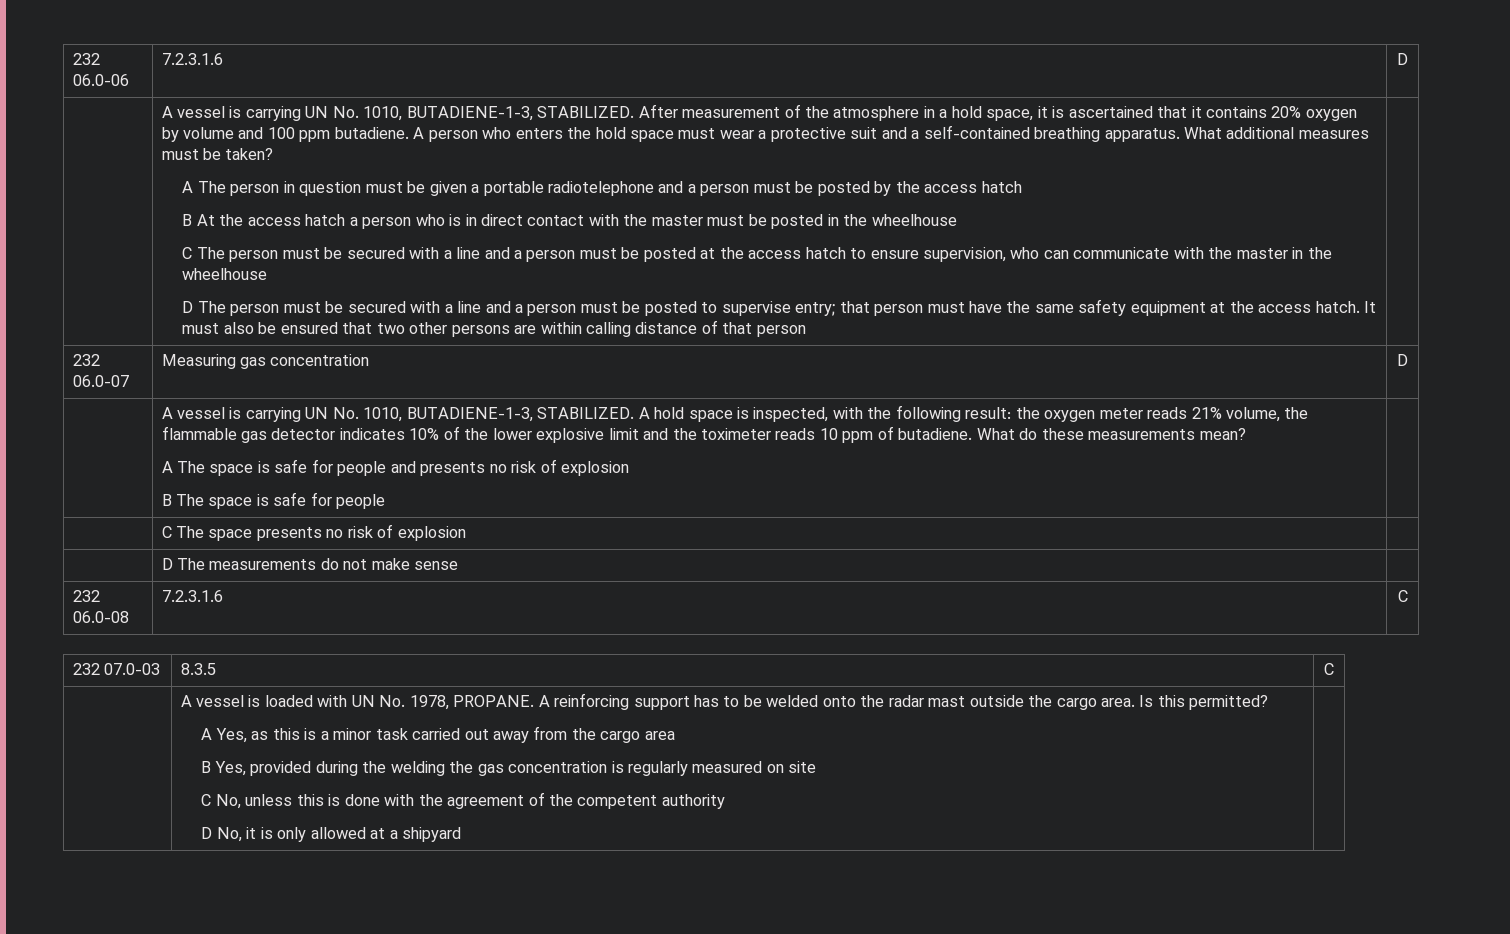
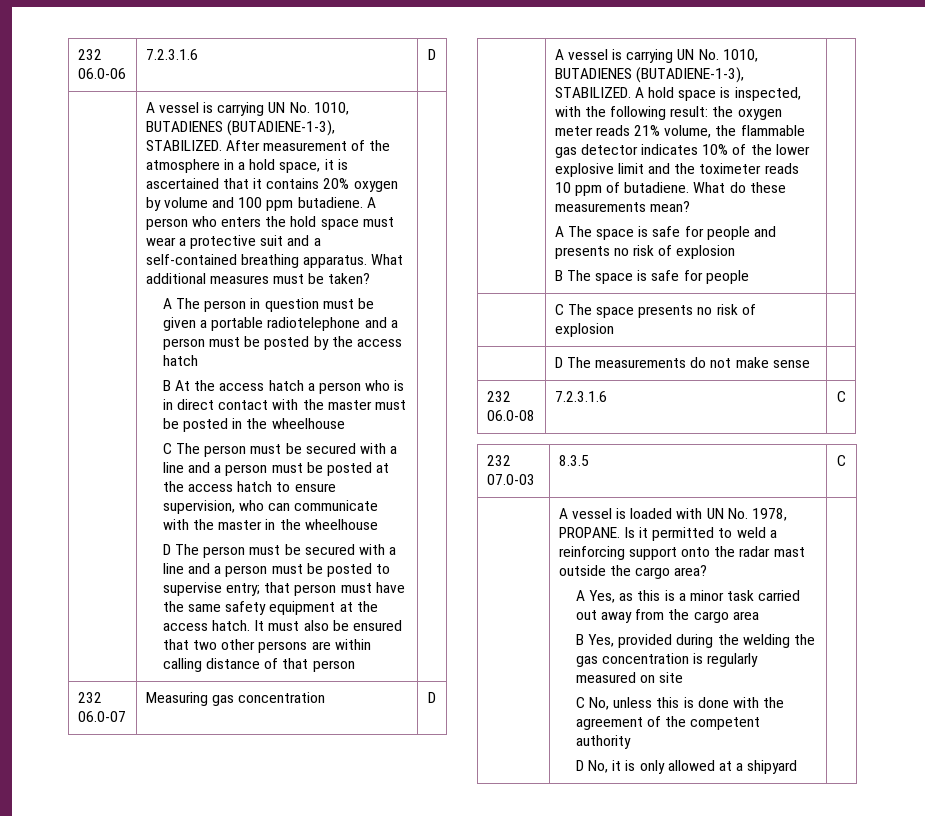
  232 06.0-06 | 7.2.3.1.6 | D
- | A vessel is carrying UN No. 1010, BUTADIENE-1-3, STABILIZED.
+ | A vessel is carrying UN No. 1010, BUTADIENES (BUTADIENE-1-3), STABILIZED.
  232 06.0-07 | Measuring gas concentration | D
- | A vessel is carrying UN No. 1010, BUTADIENE-1-3, STABILIZED.
+ | A vessel is carrying UN No. 1010, BUTADIENES (BUTADIENE-1-3), STABILIZED.
- A reinforcing support has to be welded onto the radar mast outside the cargo area. Is this permitted?
+ Is it permitted to weld a reinforcing support onto the radar mast outside the cargo area?

